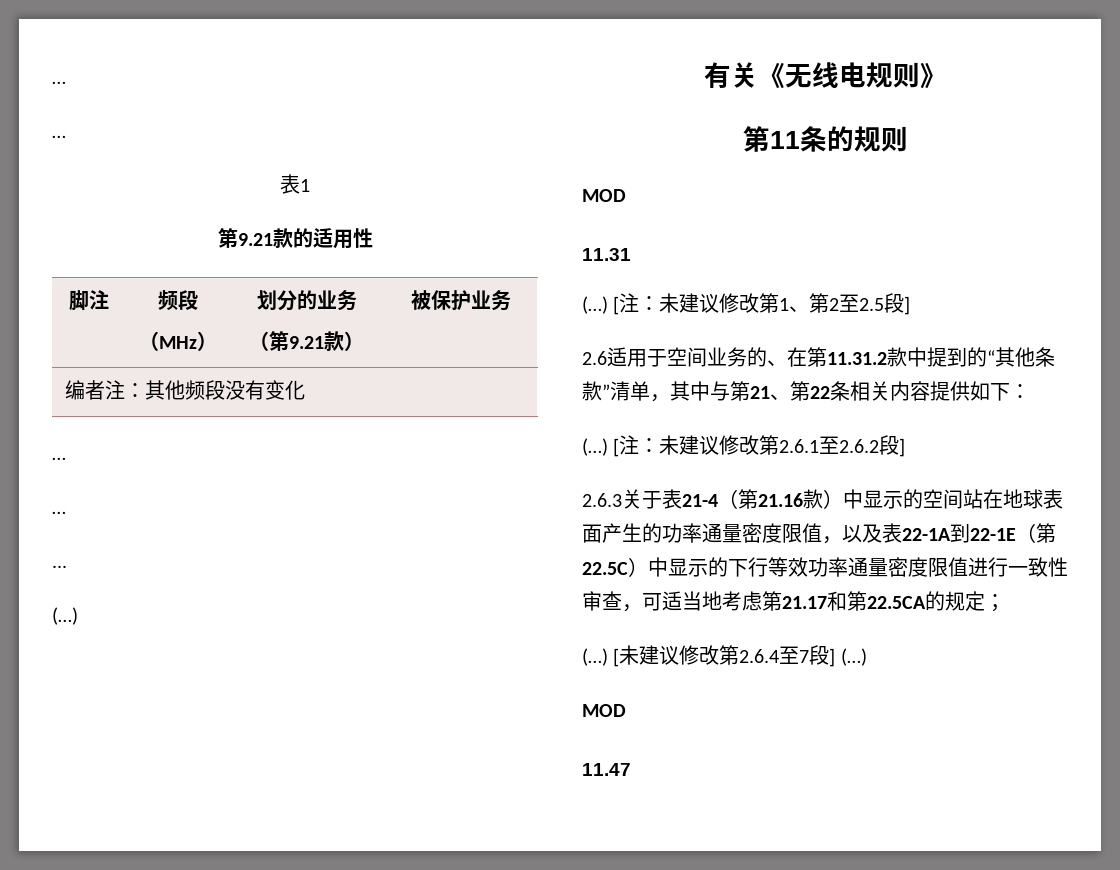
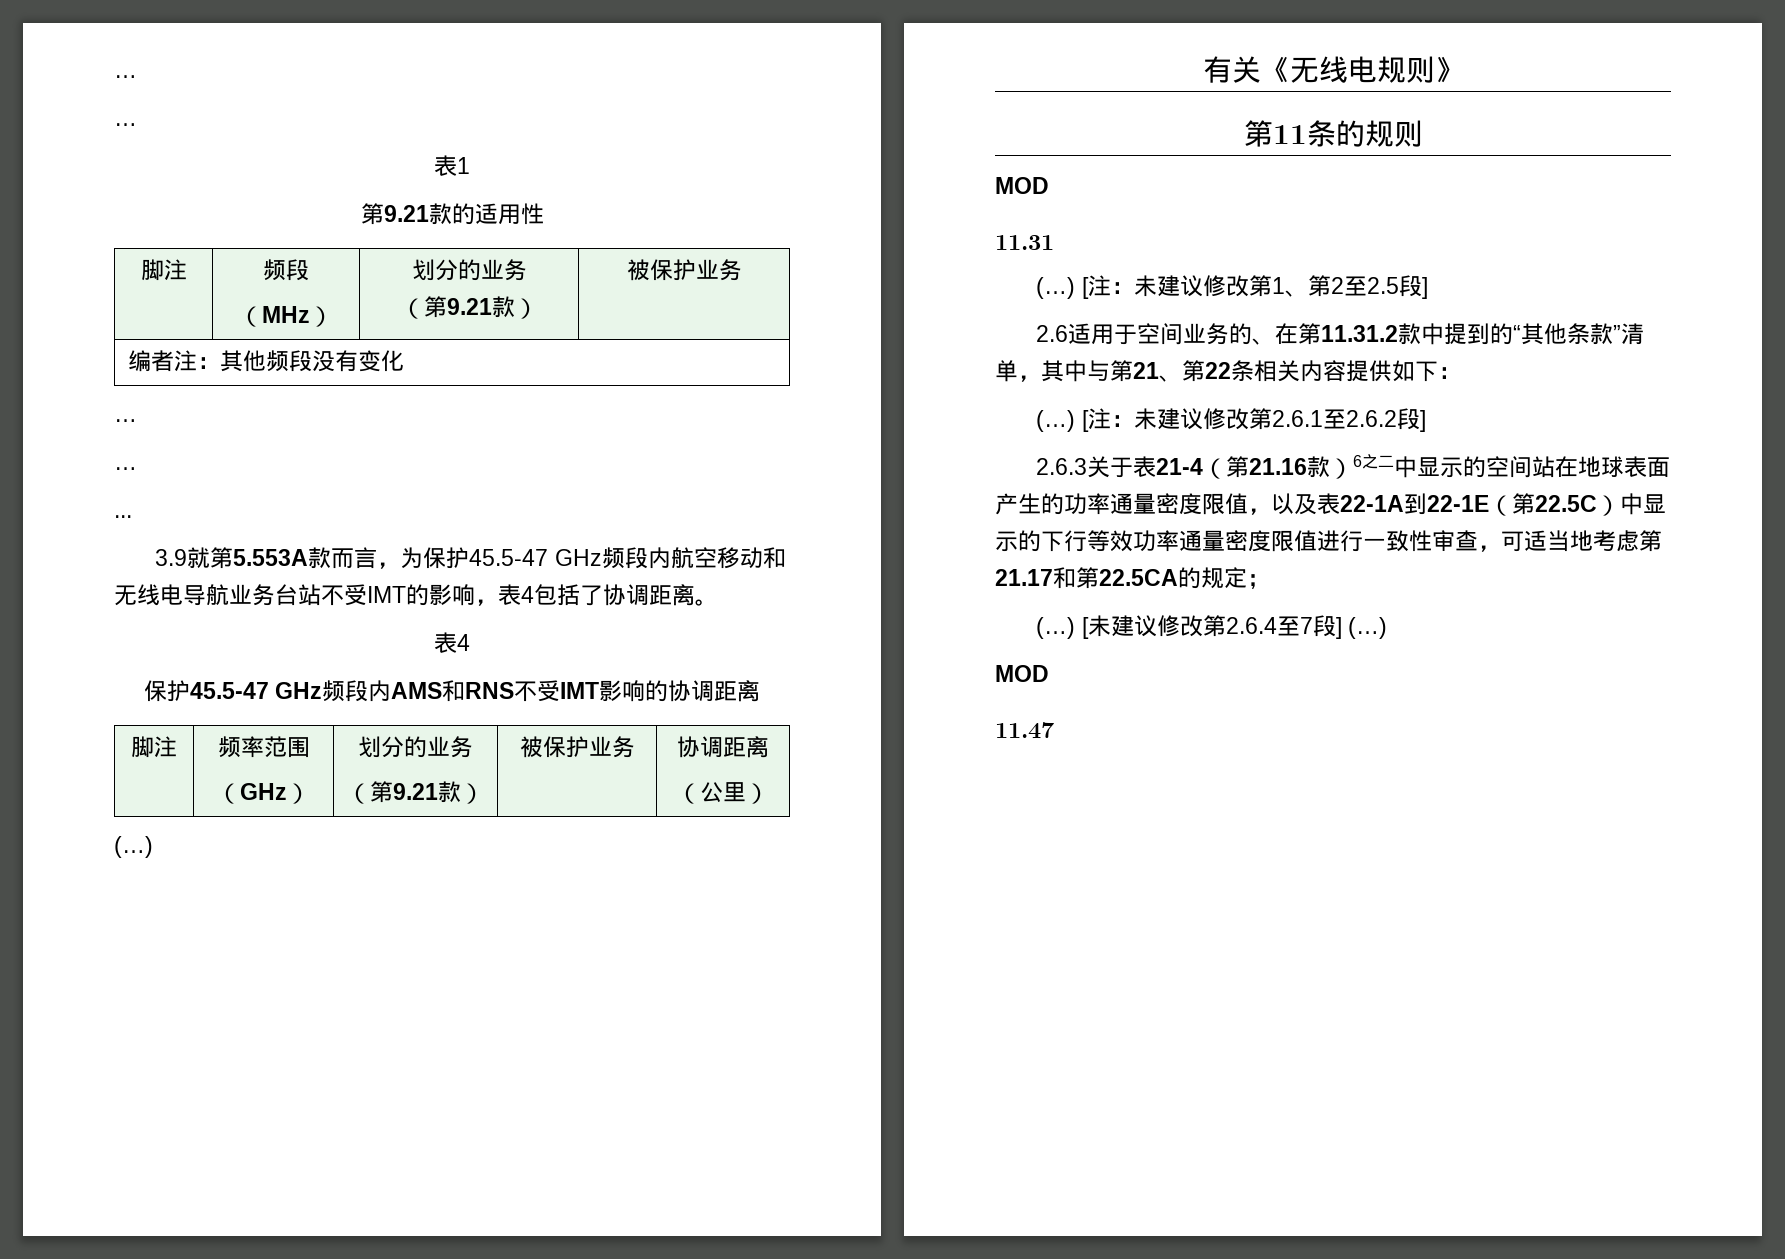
+ 3.9就第5.553A款而言，为保护45.5-47 GHz频段内航空移动和无线电导航业务台站不受IMT的影响，表4包括了协调距离。
+ 表4
+ 保护45.5-47 GHz频段内AMS和RNS不受IMT影响的协调距离
+ 脚注 | 频率范围
+ （GHz） | 划分的业务
+ （第9.21款） | 被保护业务 | 协调距离
+ （公里）
- 2.6.3关于表21-4（第21.16款）中显示的空间站在地球表面产生的功率通量密度限值，以及表22-1A到22-1E（第22.5C）中显示的下行等效功率通量密度限值进行一致性审查，可适当地考虑第21.17和第22.5CA的规定；
+ 2.6.3关于表21-4（第21.16款）6之二中显示的空间站在地球表面产生的功率通量密度限值，以及表22-1A到22-1E（第22.5C）中显示的下行等效功率通量密度限值进行一致性审查，可适当地考虑第21.17和第22.5CA的规定；

